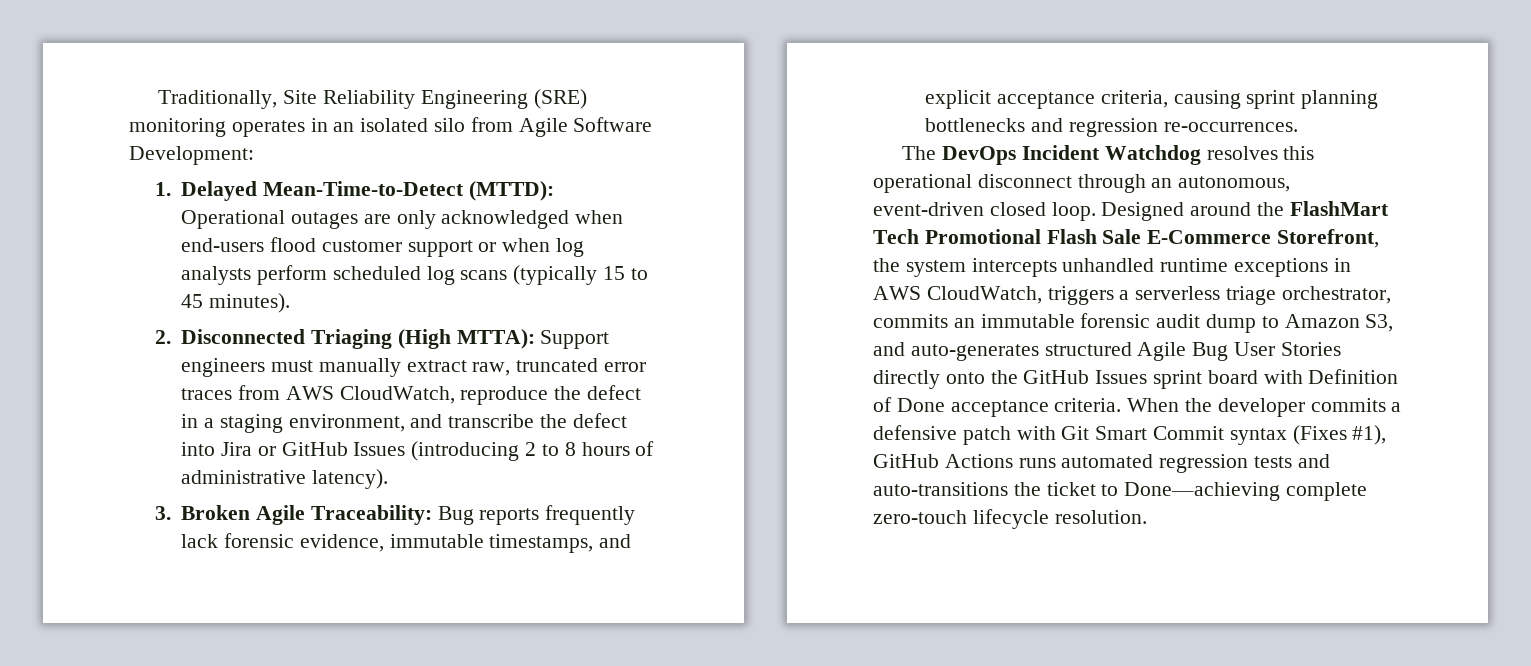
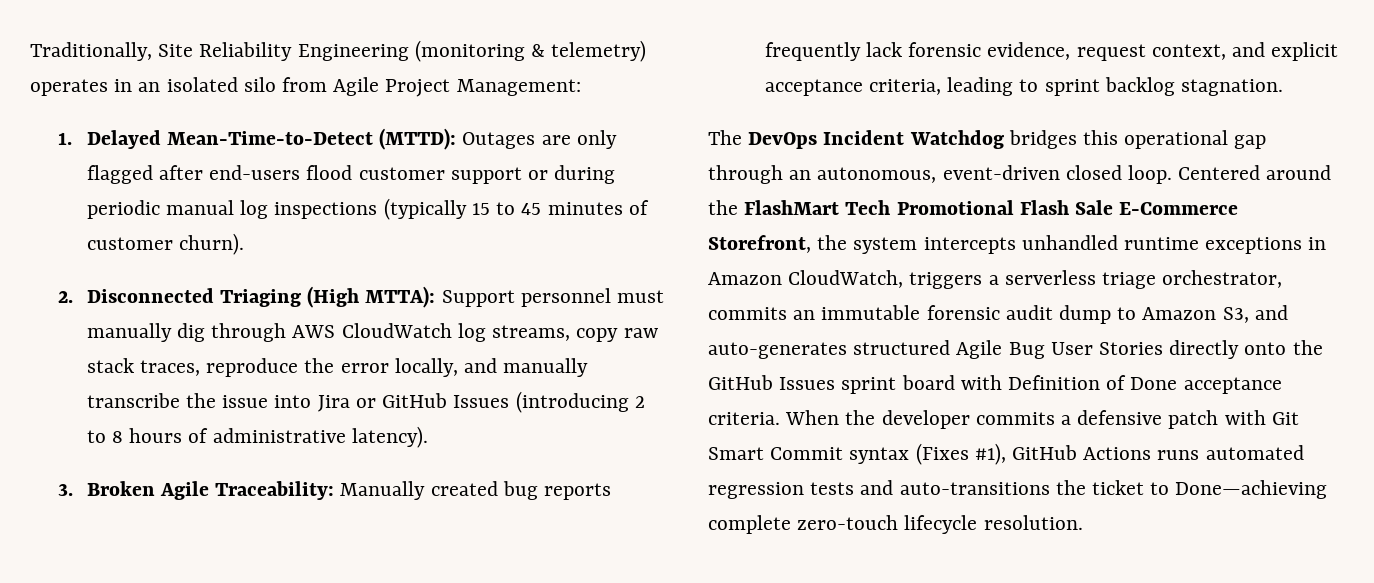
- Traditionally, Site Reliability Engineering (SRE) monitoring operates in an isolated silo from Agile Software Development:
+ Traditionally, Site Reliability Engineering (monitoring & telemetry) operates in an isolated silo from Agile Project Management:
- 1. Delayed Mean-Time-to-Detect (MTTD): Operational outages are only acknowledged when end-users flood customer support or when log analysts perform scheduled log scans (typically 15 to 45 minutes).
+ 1. Delayed Mean-Time-to-Detect (MTTD): Outages are only flagged after end-users flood customer support or during periodic manual log inspections (typically 15 to 45 minutes of customer churn).
- 2. Disconnected Triaging (High MTTA): Support engineers must manually extract raw, truncated error traces from AWS CloudWatch, reproduce the defect in a staging environment, and transcribe the defect into Jira or GitHub Issues (introducing 2 to 8 hours of administrative latency).
+ 2. Disconnected Triaging (High MTTA): Support personnel must manually dig through AWS CloudWatch log streams, copy raw stack traces, reproduce the error locally, and manually transcribe the issue into Jira or GitHub Issues (introducing 2 to 8 hours of administrative latency).
- 3. Broken Agile Traceability: Bug reports frequently lack forensic evidence, immutable timestamps, and explicit acceptance criteria, causing sprint planning bottlenecks and regression re-occurrences.
+ 3. Broken Agile Traceability: Manually created bug reports frequently lack forensic evidence, request context, and explicit acceptance criteria, leading to sprint backlog stagnation.
- The DevOps Incident Watchdog resolves this operational disconnect through an autonomous, event-driven closed loop.
+ The DevOps Incident Watchdog bridges this operational gap through an autonomous, event-driven closed loop.
- Designed around the FlashMart Tech Promotional Flash Sale E-Commerce Storefront, the system intercepts unhandled runtime exceptions in AWS CloudWatch, triggers a serverless triage orchestrator, commits an immutable forensic audit dump to Amazon S3, and auto-generates structured Agile Bug User Stories directly onto the GitHub Issues sprint board with Definition of Done acceptance criteria.
+ Centered around the FlashMart Tech Promotional Flash Sale E-Commerce Storefront, the system intercepts unhandled runtime exceptions in Amazon CloudWatch, triggers a serverless triage orchestrator, commits an immutable forensic audit dump to Amazon S3, and auto-generates structured Agile Bug User Stories directly onto the GitHub Issues sprint board with Definition of Done acceptance criteria.

